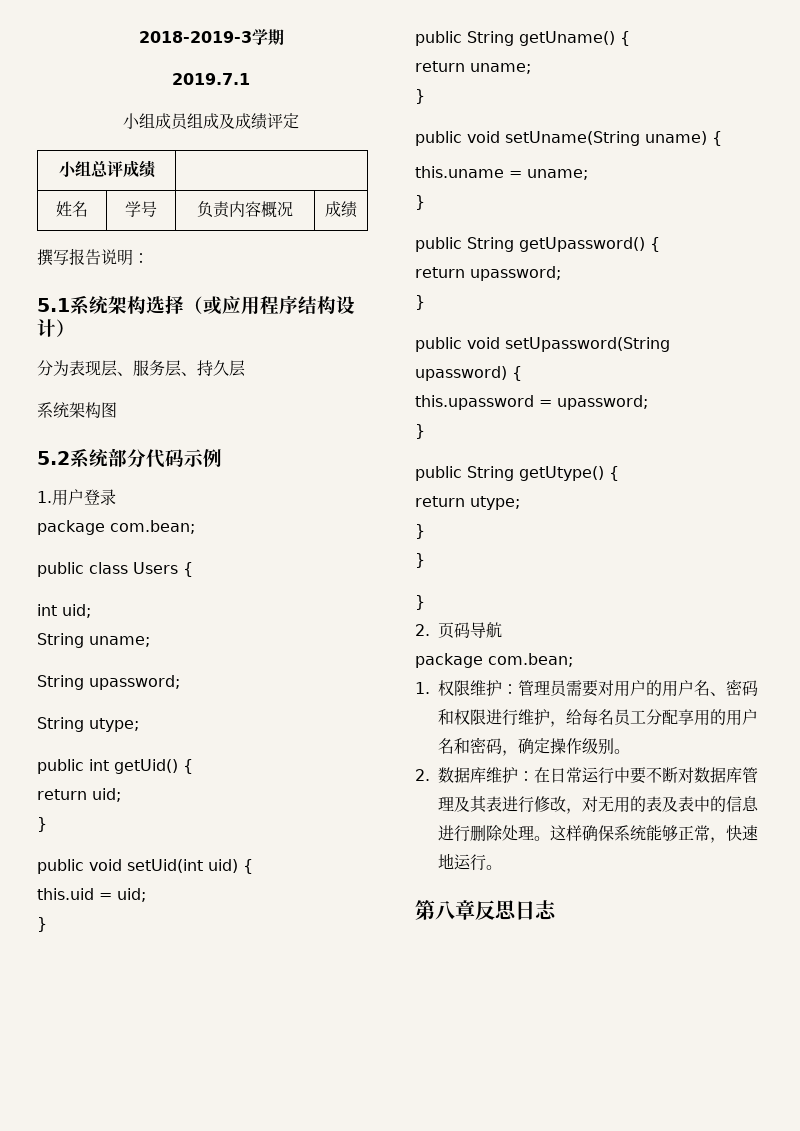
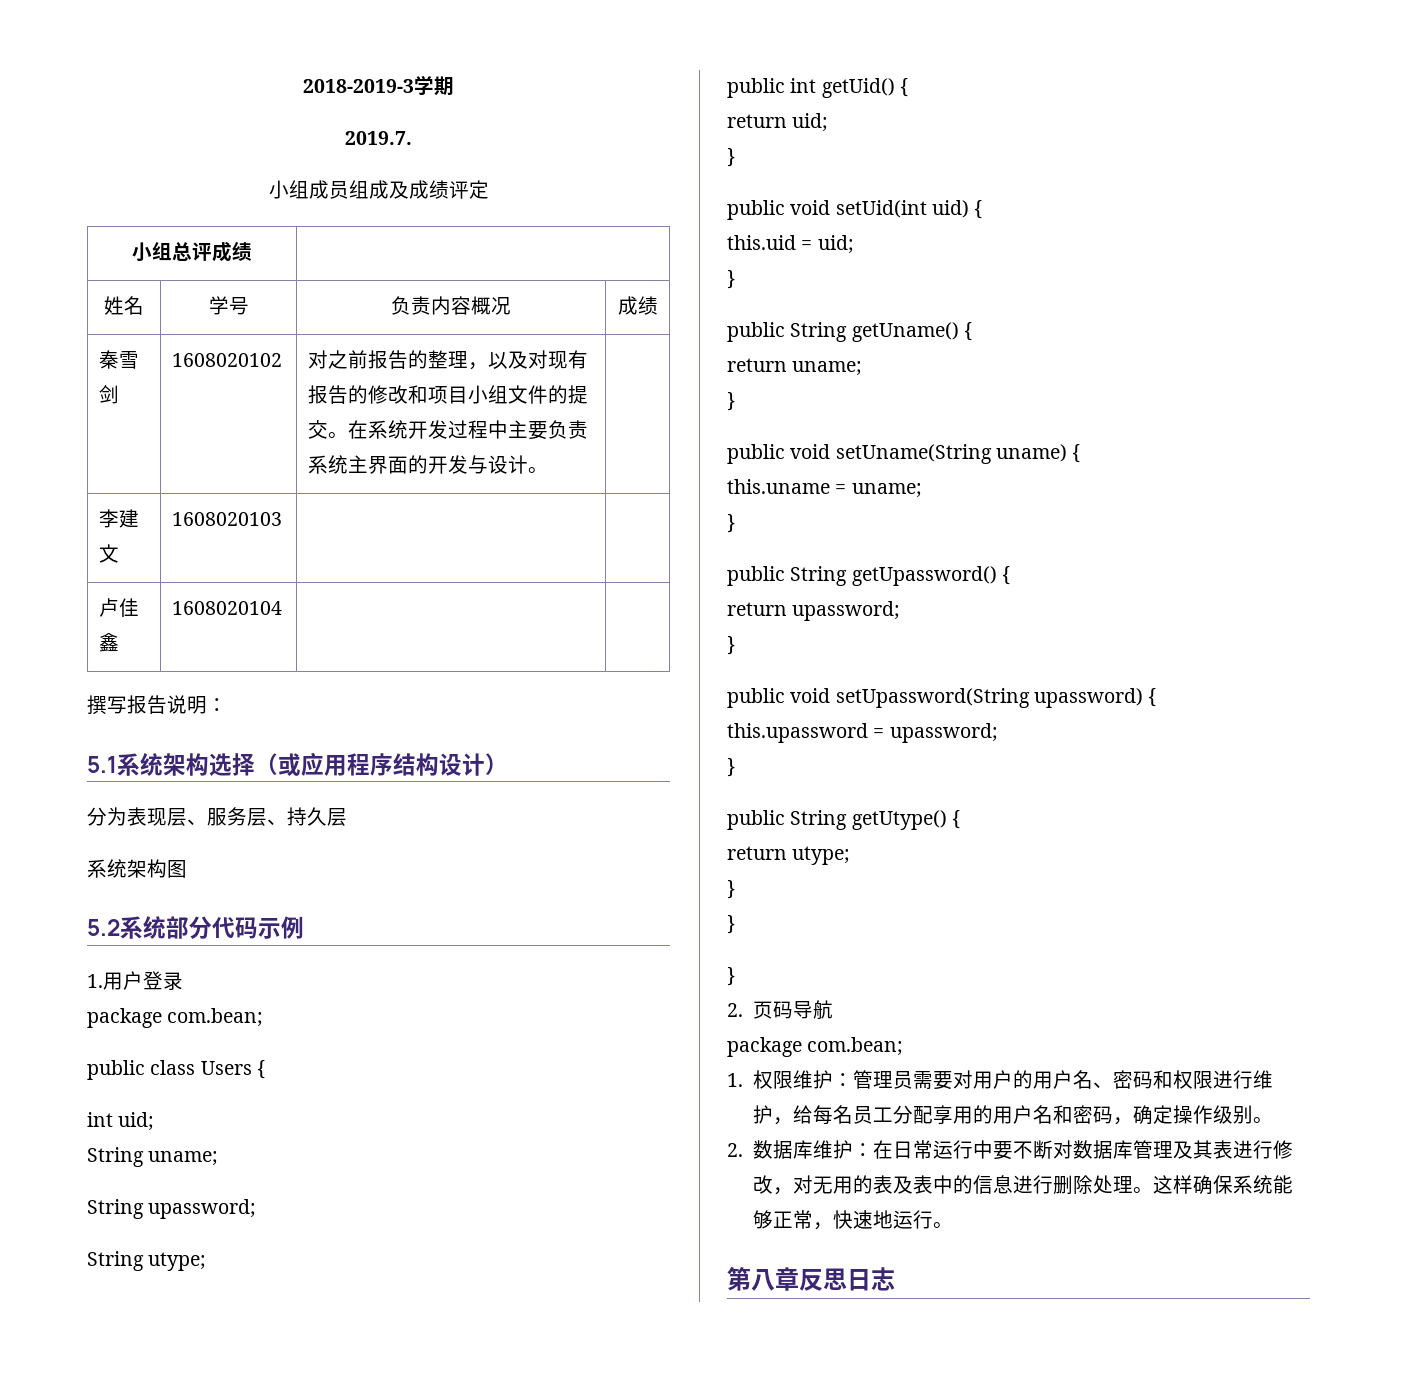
- 2019.7.1
+ 2019.7.
+ 秦雪剑 | 1608020102 | 对之前报告的整理，以及对现有报告的修改和项目小组文件的提交。在系统开发过程中主要负责系统主界面的开发与设计。 |
+ 李建文 | 1608020103 | |
+ 卢佳鑫 | 1608020104 | |

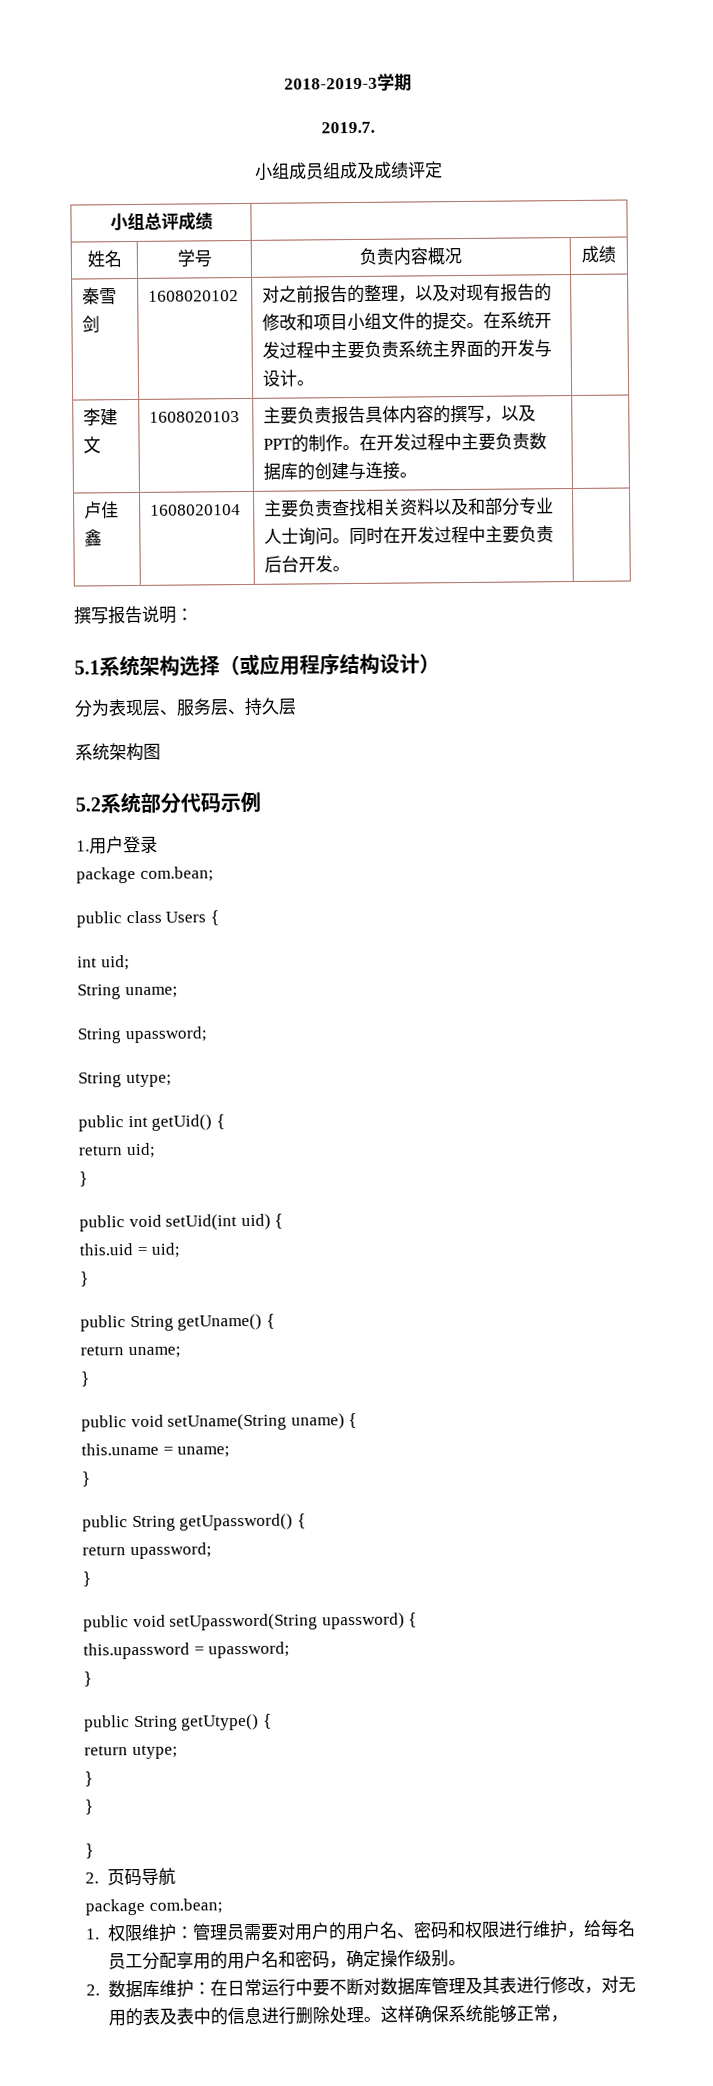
- 李建文 | 1608020103 | |
- 卢佳鑫 | 1608020104 | |
+ 李建文 | 1608020103 | 主要负责报告具体内容的撰写，以及PPT的制作。在开发过程中主要负责数据库的创建与连接。 |
+ 卢佳鑫 | 1608020104 | 主要负责查找相关资料以及和部分专业人士询问。同时在开发过程中主要负责后台开发。 |
- 这样确保系统能够正常，快速地运行。
- 第八章反思日志
+ 这样确保系统能够正常，

